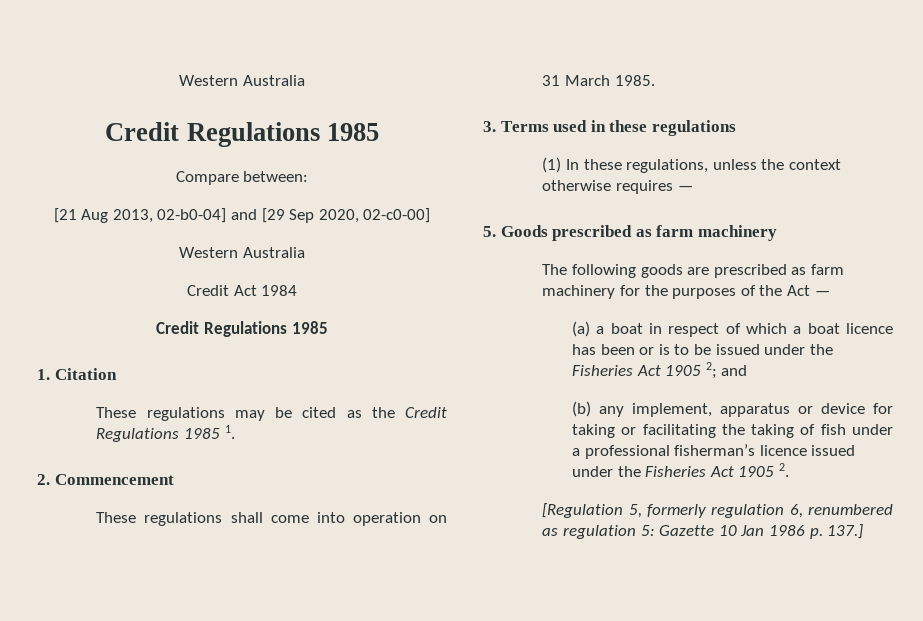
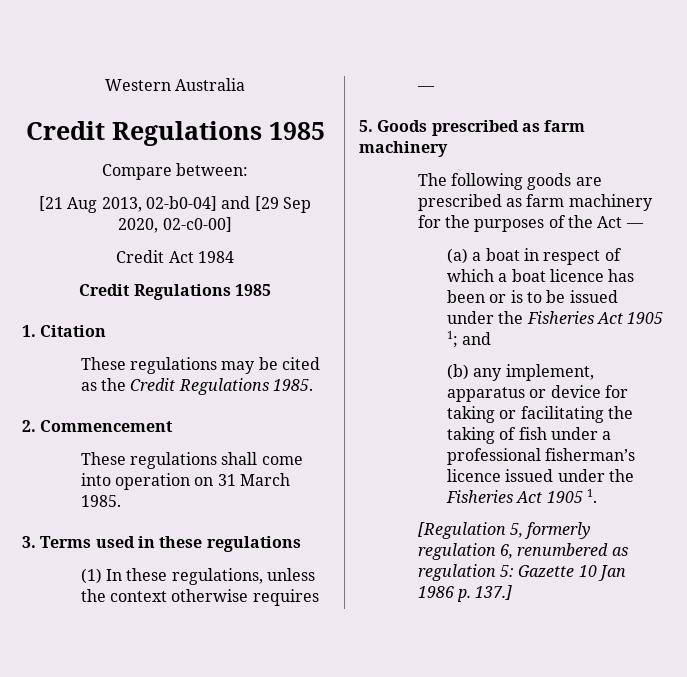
  [21 Aug 2013, 02-b0-04] and [29 Sep 2020, 02-c0-00]
- Western Australia
- These regulations may be cited as the Credit Regulations 1985 1.
+ These regulations may be cited as the Credit Regulations 1985.
- (a) a boat in respect of which a boat licence has been or is to be issued under the Fisheries Act 1905 2; and
+ (a) a boat in respect of which a boat licence has been or is to be issued under the Fisheries Act 1905 1; and
- (b) any implement, apparatus or device for taking or facilitating the taking of fish under a professional fisherman’s licence issued under the Fisheries Act 1905 2.
+ (b) any implement, apparatus or device for taking or facilitating the taking of fish under a professional fisherman’s licence issued under the Fisheries Act 1905 1.

